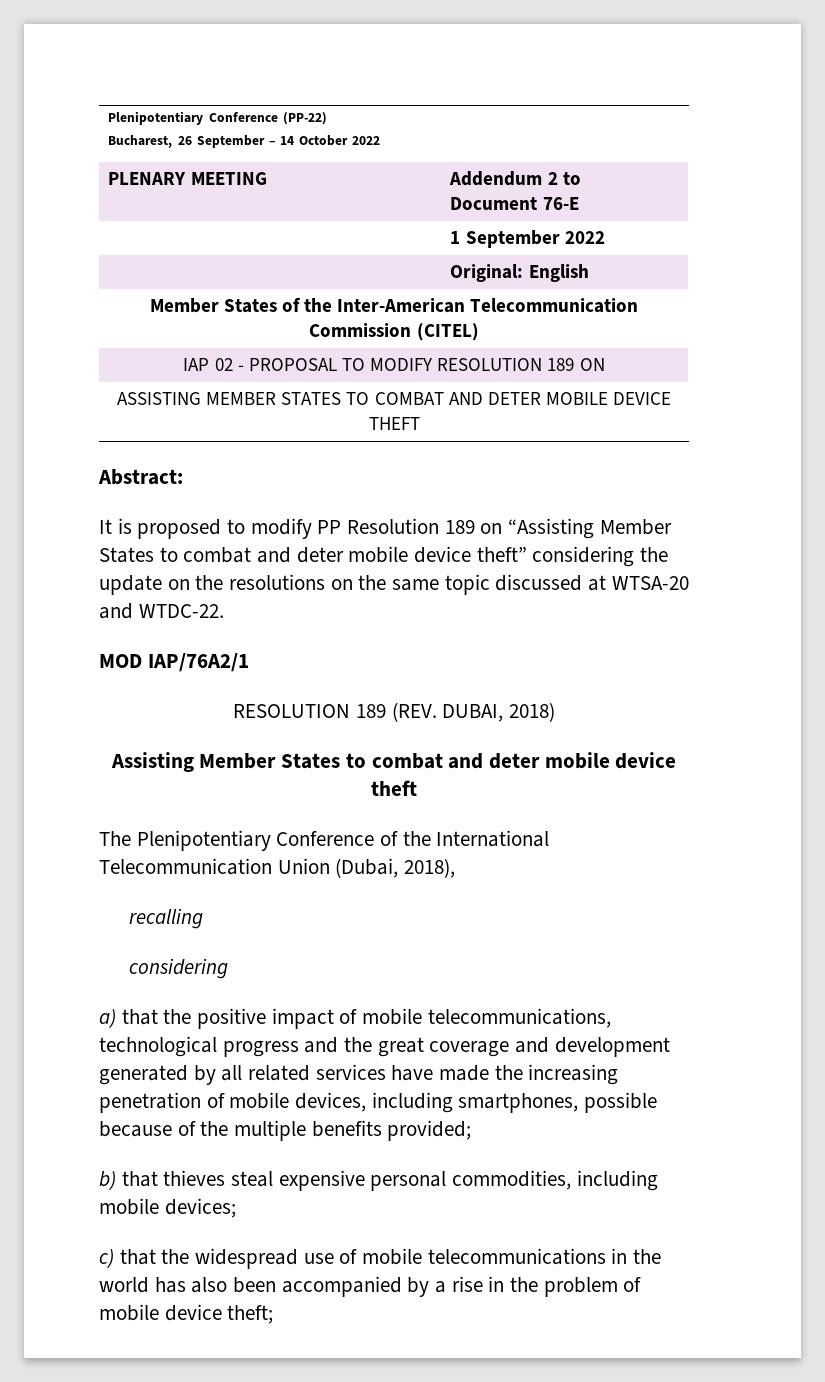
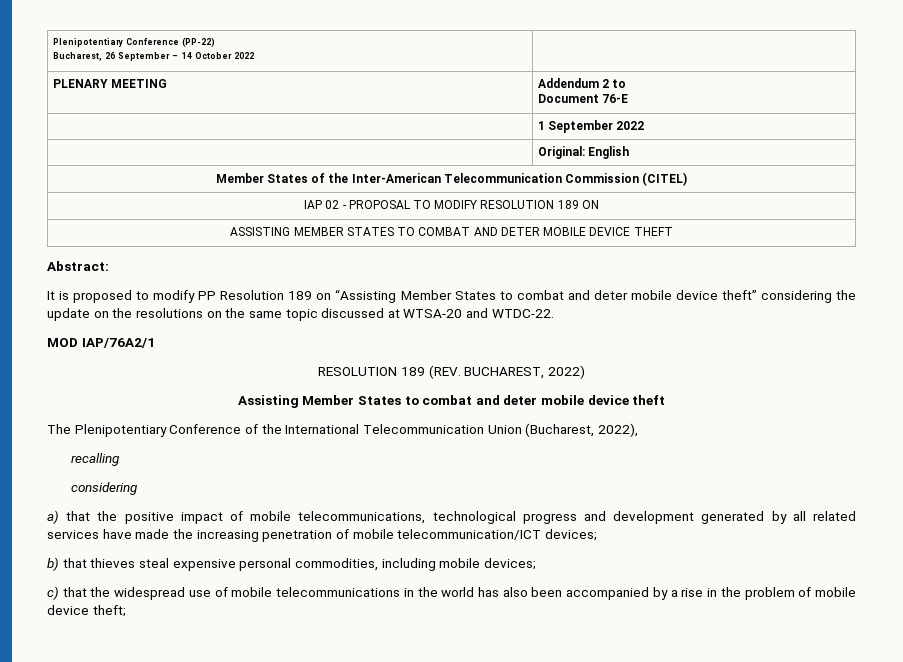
- RESOLUTION 189 (REV. DUBAI, 2018)
+ RESOLUTION 189 (REV. BUCHAREST, 2022)
- The Plenipotentiary Conference of the International Telecommunication Union (Dubai, 2018),
+ The Plenipotentiary Conference of the International Telecommunication Union (Bucharest, 2022),
- a) that the positive impact of mobile telecommunications, technological progress and the great coverage and development generated by all related services have made the increasing penetration of mobile devices, including smartphones, possible because of the multiple benefits provided;
+ a) that the positive impact of mobile telecommunications, technological progress and development generated by all related services have made the increasing penetration of mobile telecommunication/ICT devices;

